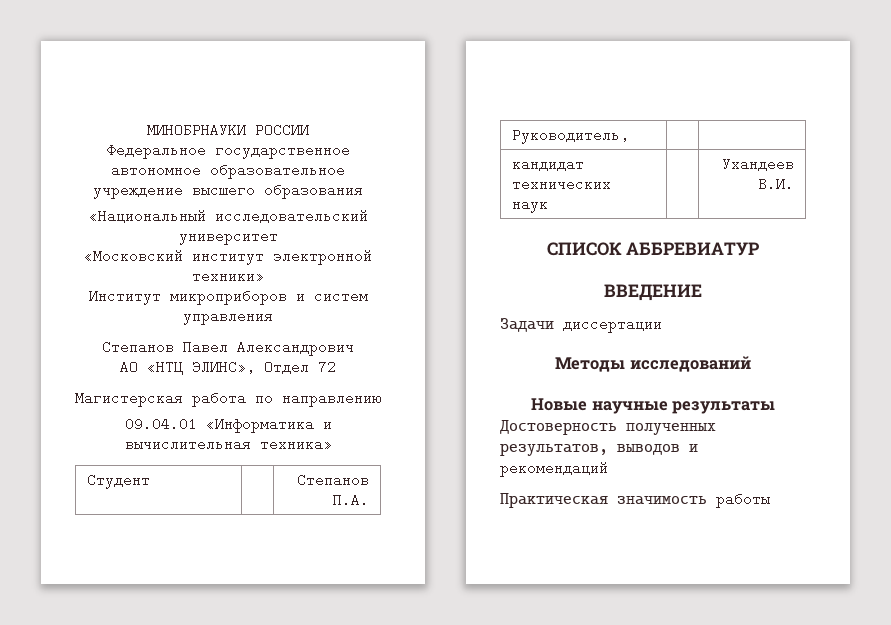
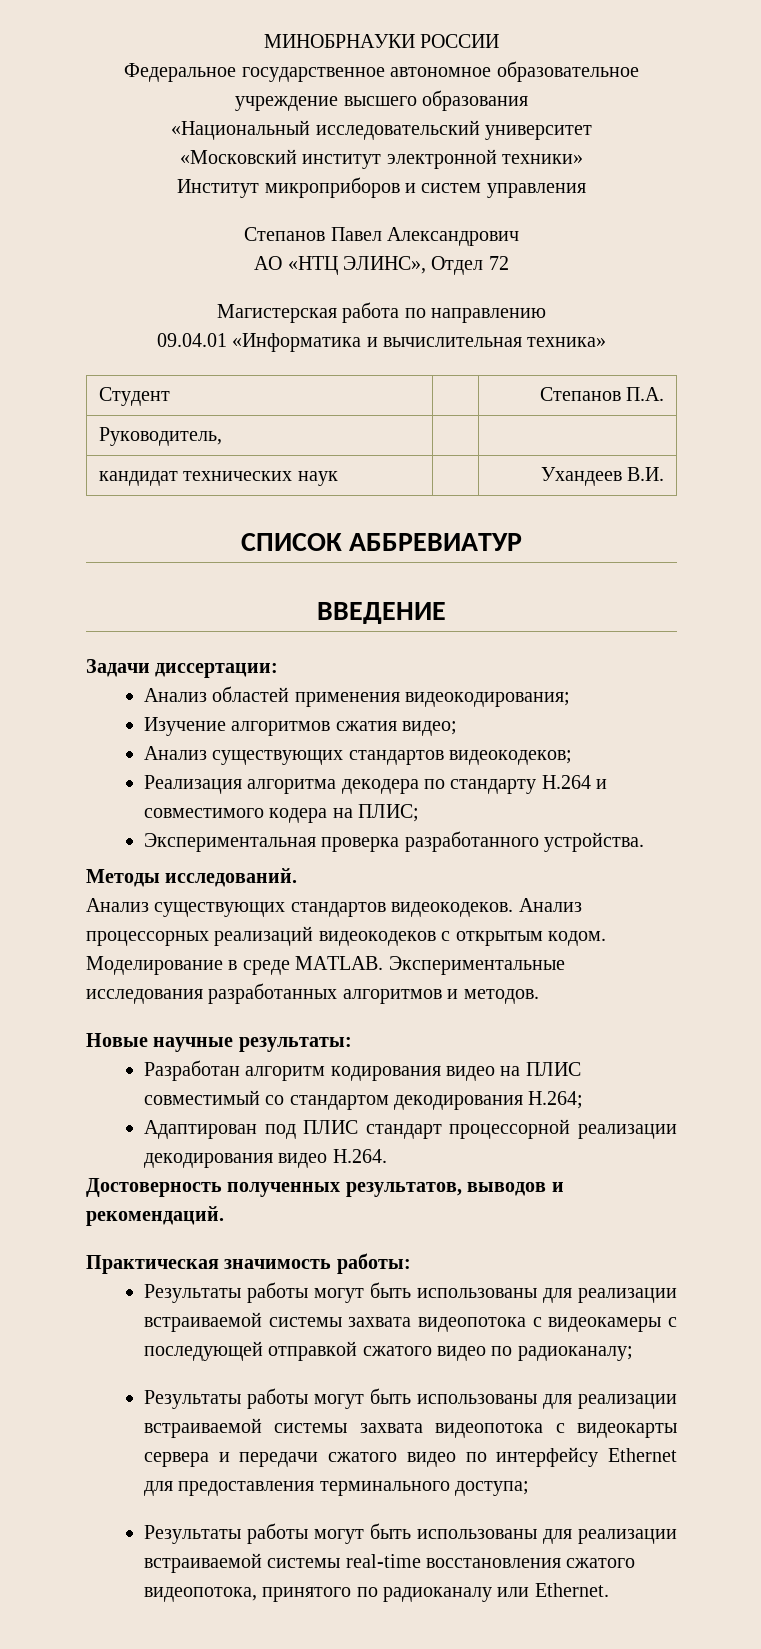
- Задачи диссертации
- Методы исследований
- Новые научные результаты
+ Задачи диссертации:
+ Анализ областей применения видеокодирования;
+ Изучение алгоритмов сжатия видео;
+ Анализ существующих стандартов видеокодеков;
+ Реализация алгоритма декодера по стандарту H.264 и совместимого кодера на ПЛИС;
+ Экспериментальная проверка разработанного устройства.
+ Методы исследований.
+ Анализ существующих стандартов видеокодеков. Анализ процессорных реализаций видеокодеков с открытым кодом. Моделирование в среде MATLAB. Экспериментальные исследования разработанных алгоритмов и методов.
+ Новые научные результаты:
+ Разработан алгоритм кодирования видео на ПЛИС совместимый со стандартом декодирования H.264;
+ Адаптирован под ПЛИС стандарт процессорной реализации декодирования видео H.264.
- Достоверность полученных результатов, выводов и рекомендаций
+ Достоверность полученных результатов, выводов и рекомендаций.
- Практическая значимость работы
+ Практическая значимость работы:
+ Результаты работы могут быть использованы для реализации встраиваемой системы захвата видеопотока с видеокамеры с последующей отправкой сжатого видео по радиоканалу;
+ Результаты работы могут быть использованы для реализации встраиваемой системы захвата видеопотока с видеокарты сервера и передачи сжатого видео по интерфейсу Ethernet для предоставления терминального доступа;
+ Результаты работы могут быть использованы для реализации встраиваемой системы real-time восстановления сжатого видеопотока, принятого по радиоканалу или Ethernet.

